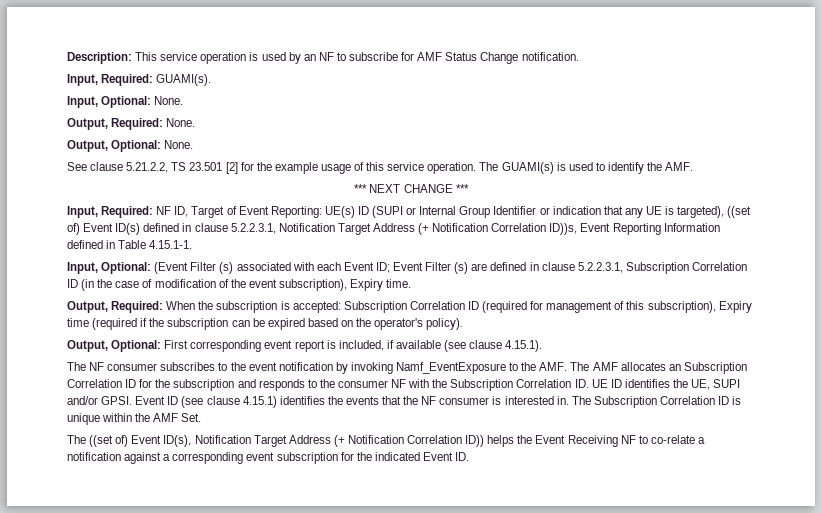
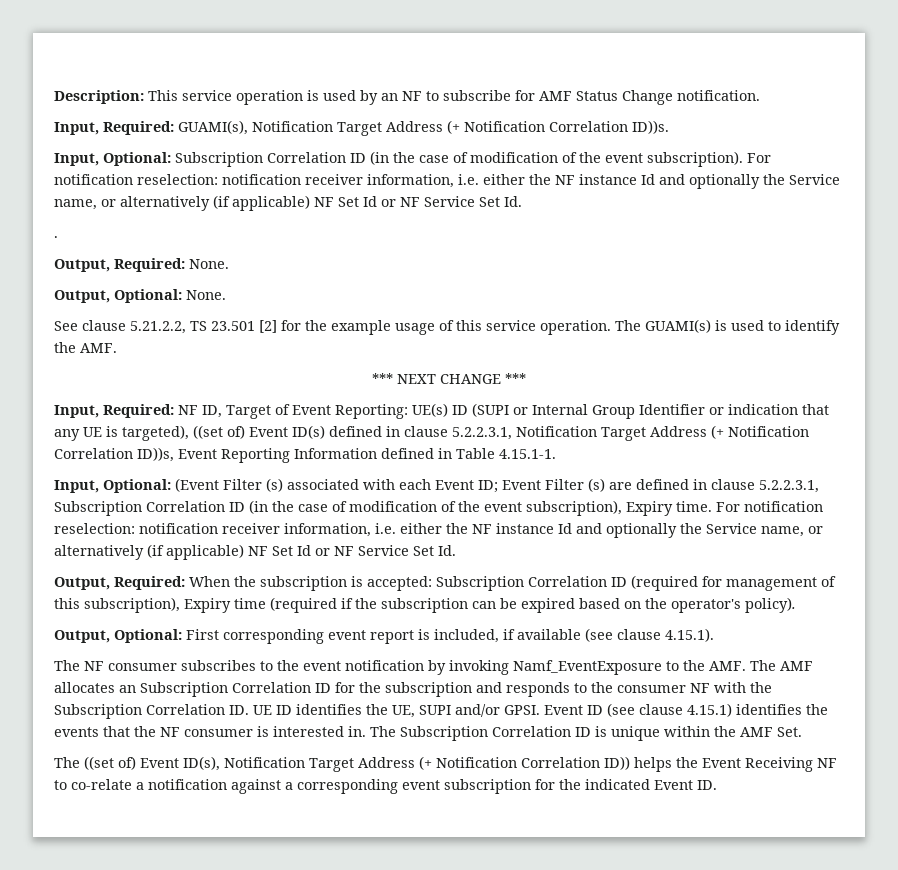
- Input, Required: GUAMI(s).
- Input, Optional: None.
+ Input, Required: GUAMI(s), Notification Target Address (+ Notification Correlation ID))s.
+ Input, Optional: Subscription Correlation ID (in the case of modification of the event subscription). For notification reselection: notification receiver information, i.e. either the NF instance Id and optionally the Service name, or alternatively (if applicable) NF Set Id or NF Service Set Id.
+ .
- Input, Optional: (Event Filter (s) associated with each Event ID; Event Filter (s) are defined in clause 5.2.2.3.1, Subscription Correlation ID (in the case of modification of the event subscription), Expiry time.
+ Input, Optional: (Event Filter (s) associated with each Event ID; Event Filter (s) are defined in clause 5.2.2.3.1, Subscription Correlation ID (in the case of modification of the event subscription), Expiry time. For notification reselection: notification receiver information, i.e. either the NF instance Id and optionally the Service name, or alternatively (if applicable) NF Set Id or NF Service Set Id.

